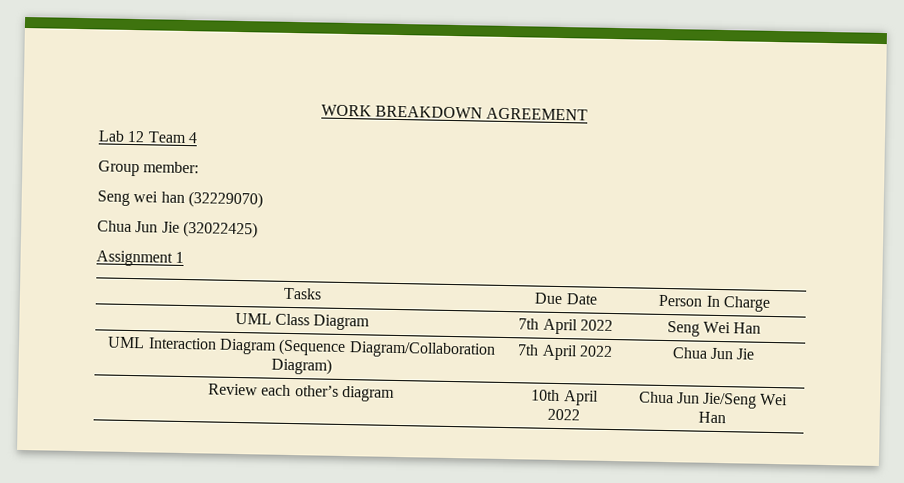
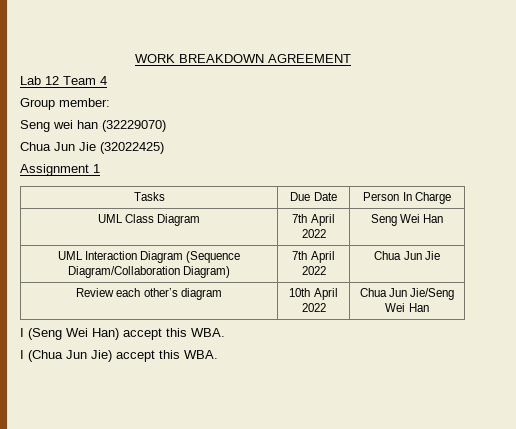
+ I (Seng Wei Han) accept this WBA.
+ I (Chua Jun Jie) accept this WBA.

